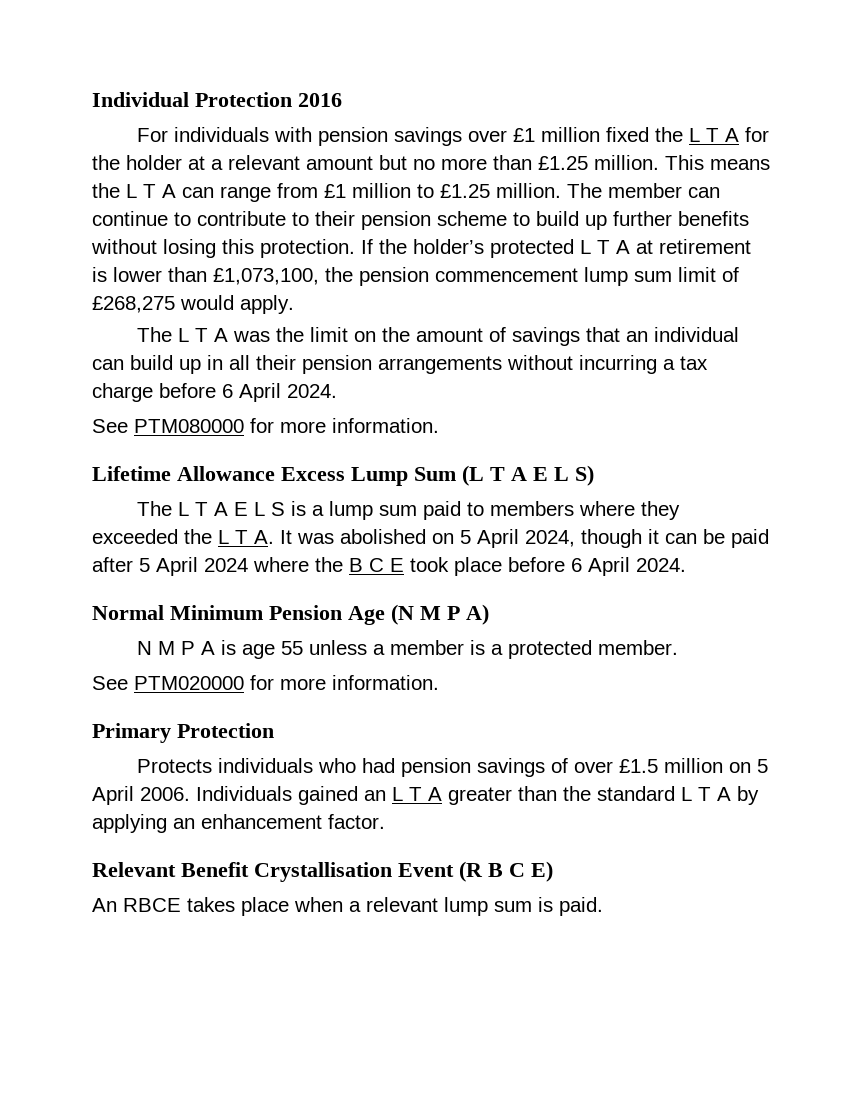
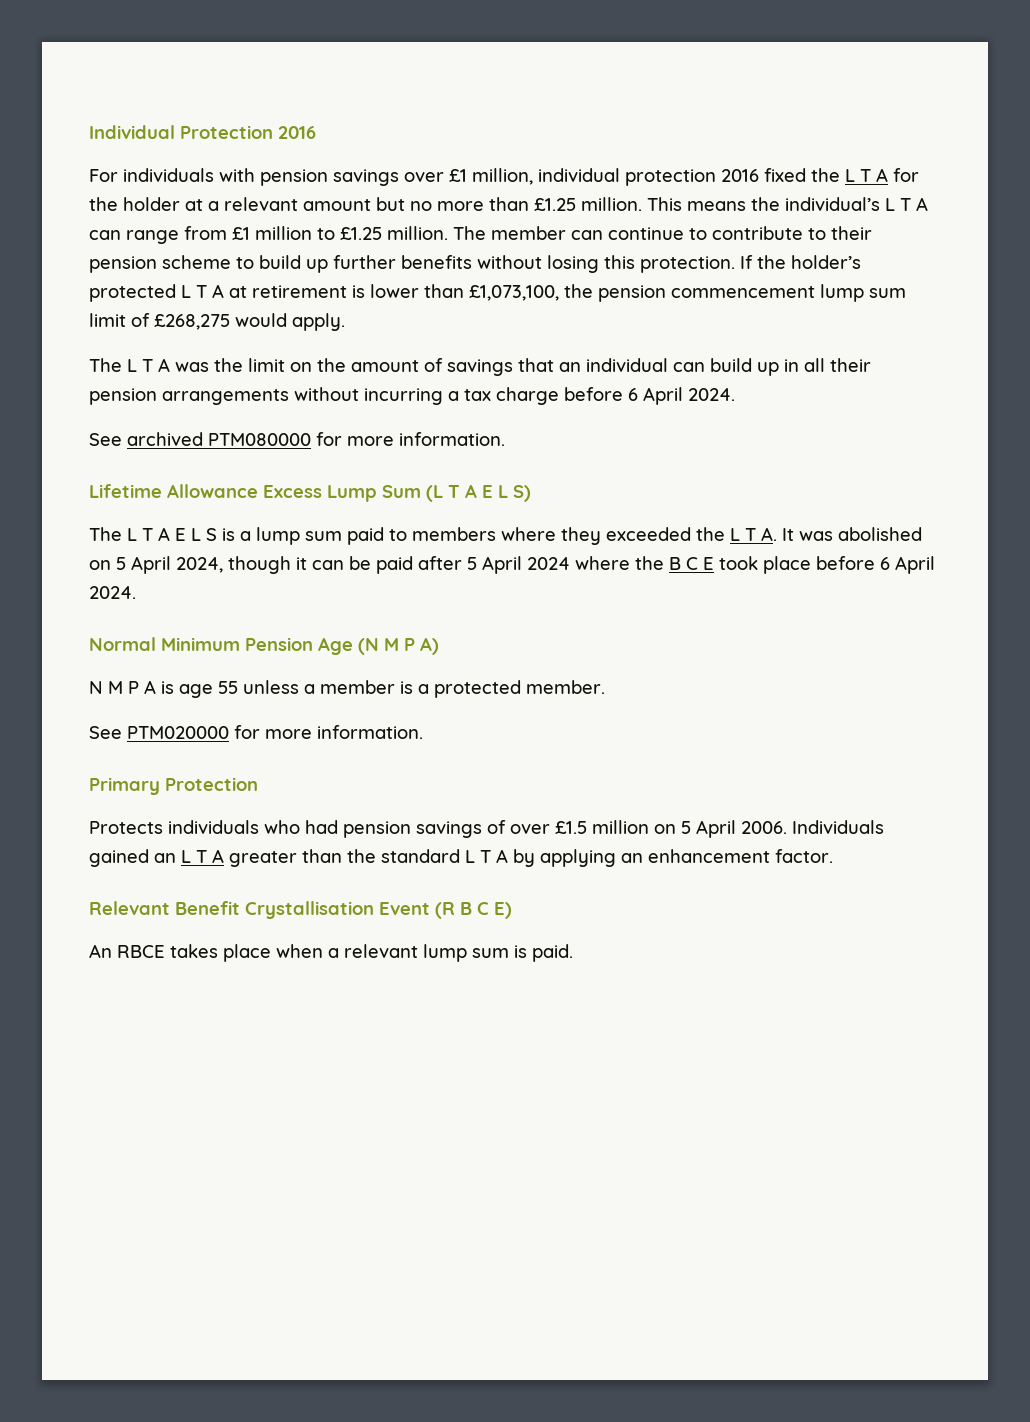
- For individuals with pension savings over £1 million fixed the L T A for the holder at a relevant amount but no more than £1.25 million.
+ For individuals with pension savings over £1 million, individual protection 2016 fixed the L T A for the holder at a relevant amount but no more than £1.25 million.
- This means the L T A can range from £1 million to £1.25 million.
+ This means the individual’s L T A can range from £1 million to £1.25 million.
- See PTM080000 for more information.
+ See archived PTM080000 for more information.

